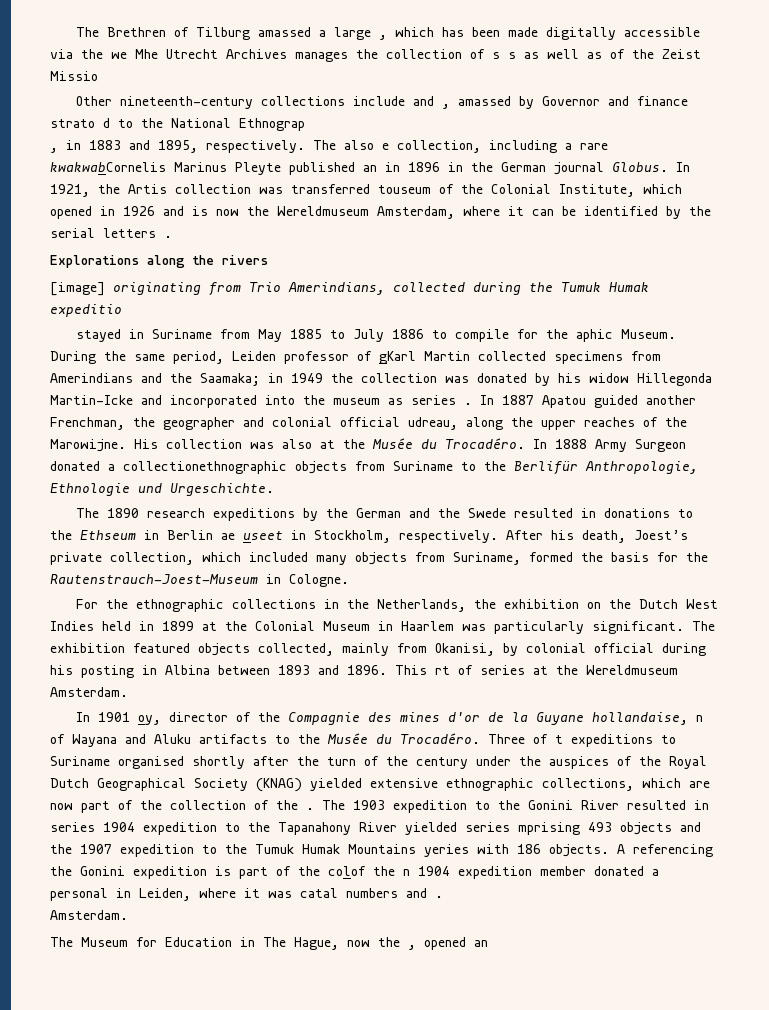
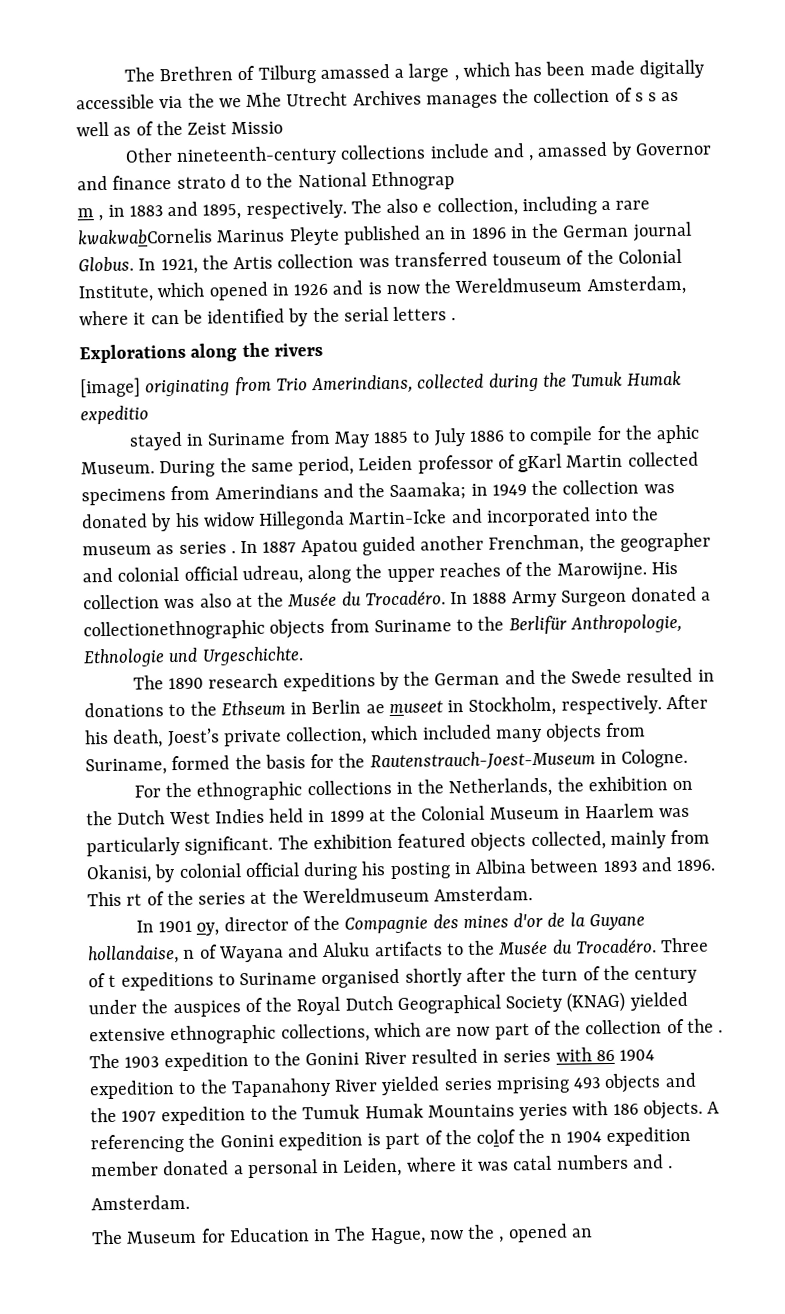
- , in 1883 and 1895, respectively.
+ m , in 1883 and 1895, respectively.
- The 1890 research expeditions by the German and the Swede resulted in donations to the Ethseum in Berlin ae useet in Stockholm, respectively.
+ The 1890 research expeditions by the German and the Swede resulted in donations to the Ethseum in Berlin ae museet in Stockholm, respectively.
- This rt of series at the Wereldmuseum Amsterdam.
+ This rt of the series at the Wereldmuseum Amsterdam.
- The 1903 expedition to the Gonini River resulted in series 1904 expedition to the Tapanahony River yielded series mprising 493 objects and the 1907 expedition to the Tumuk Humak Mountains yeries with 186 objects.
+ The 1903 expedition to the Gonini River resulted in series with 86 1904 expedition to the Tapanahony River yielded series mprising 493 objects and the 1907 expedition to the Tumuk Humak Mountains yeries with 186 objects.

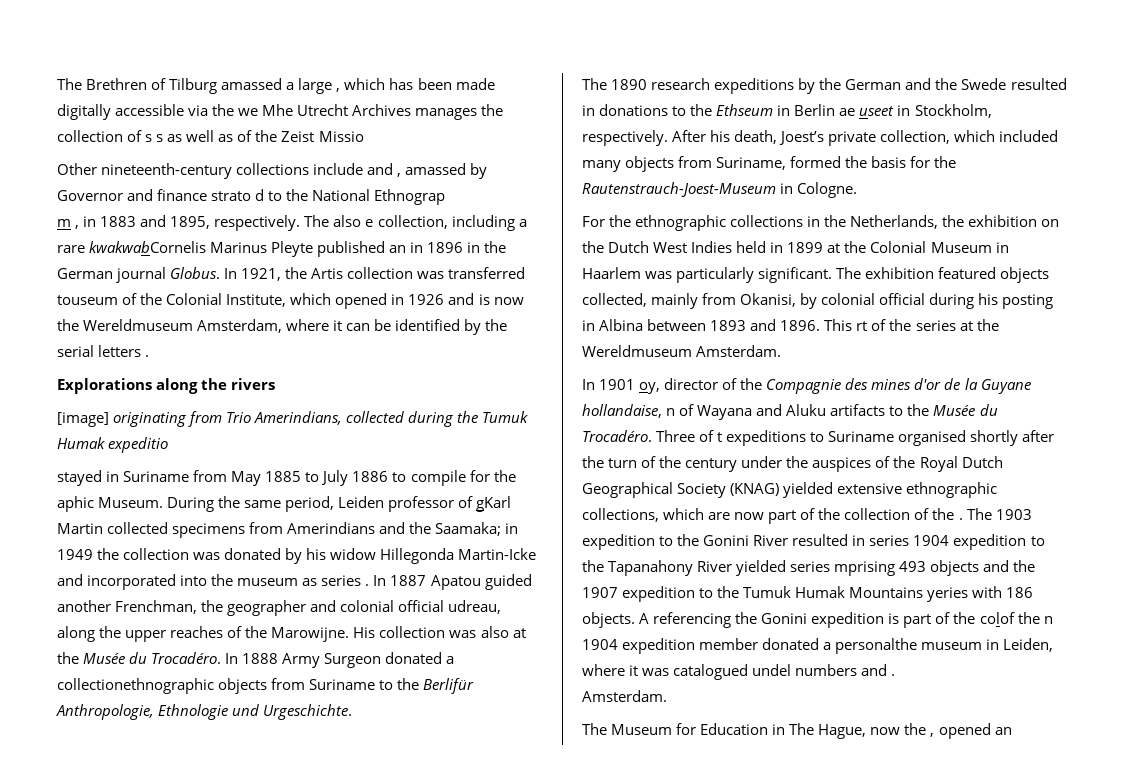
- The 1890 research expeditions by the German and the Swede resulted in donations to the Ethseum in Berlin ae museet in Stockholm, respectively.
+ The 1890 research expeditions by the German and the Swede resulted in donations to the Ethseum in Berlin ae useet in Stockholm, respectively.
- The 1903 expedition to the Gonini River resulted in series with 86 1904 expedition to the Tapanahony River yielded series mprising 493 objects and the 1907 expedition to the Tumuk Humak Mountains yeries with 186 objects.
+ The 1903 expedition to the Gonini River resulted in series 1904 expedition to the Tapanahony River yielded series mprising 493 objects and the 1907 expedition to the Tumuk Humak Mountains yeries with 186 objects.
- A referencing the Gonini expedition is part of the colof the n 1904 expedition member donated a personal in Leiden, where it was catal numbers and .
+ A referencing the Gonini expedition is part of the colof the n 1904 expedition member donated a personalthe museum in Leiden, where it was catalogued undel numbers and .

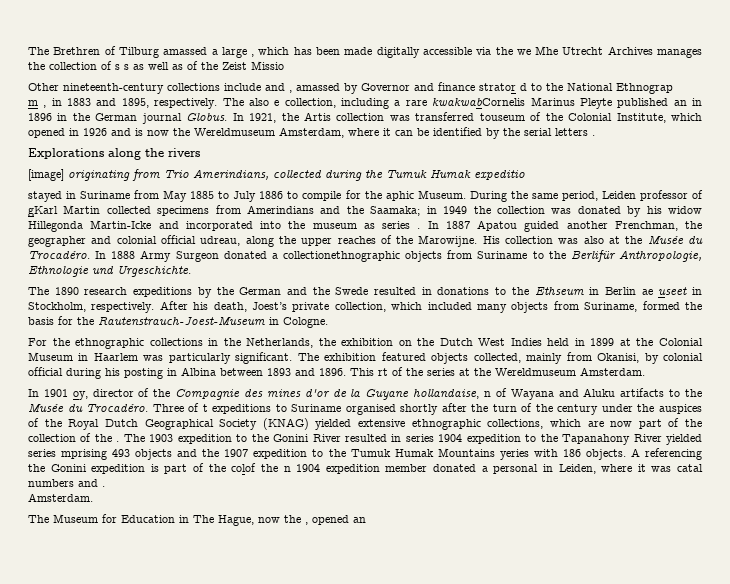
- Other nineteenth-century collections include and , amassed by Governor and finance strato d to the National Ethnograp
+ Other nineteenth-century collections include and , amassed by Governor and finance strator d to the National Ethnograp
- A referencing the Gonini expedition is part of the colof the n 1904 expedition member donated a personalthe museum in Leiden, where it was catalogued undel numbers and .
+ A referencing the Gonini expedition is part of the colof the n 1904 expedition member donated a personal in Leiden, where it was catal numbers and .

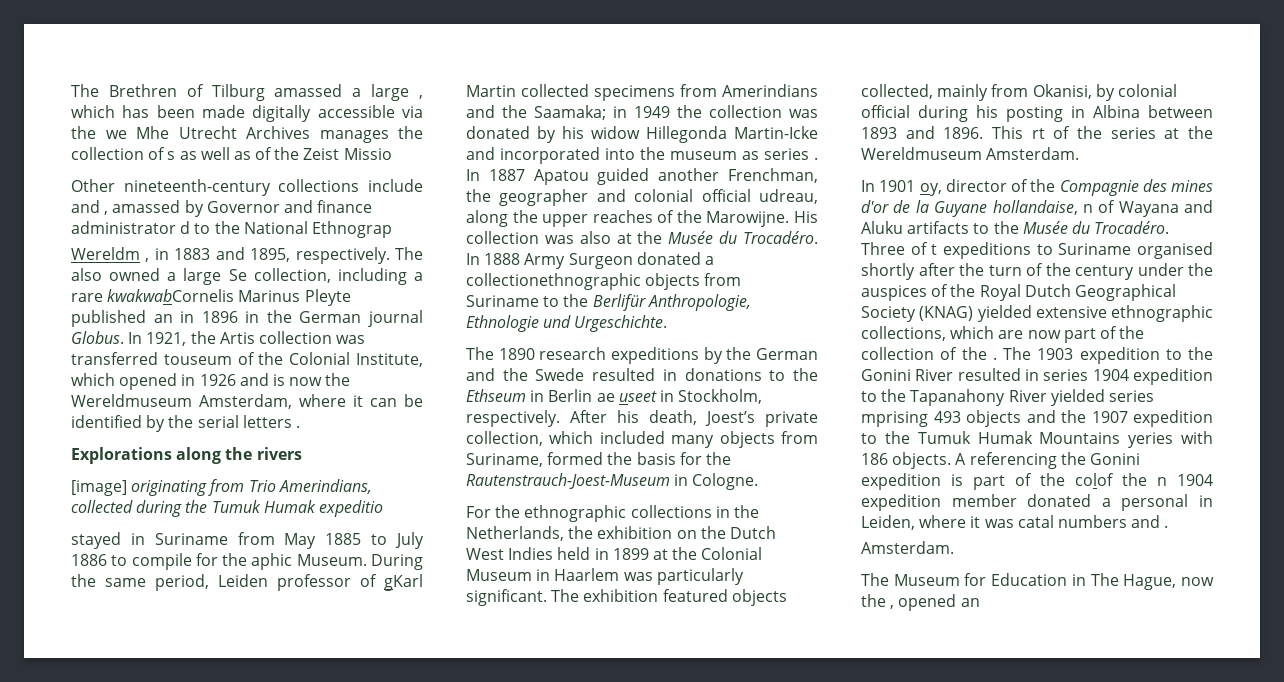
- The Brethren of Tilburg amassed a large , which has been made digitally accessible via the we Mhe Utrecht Archives manages the collection of s s as well as of the Zeist Missio
+ The Brethren of Tilburg amassed a large , which has been made digitally accessible via the we Mhe Utrecht Archives manages the collection of s as well as of the Zeist Missio
- Other nineteenth-century collections include and , amassed by Governor and finance strator d to the National Ethnograp
+ Other nineteenth-century collections include and , amassed by Governor and finance administrator d to the National Ethnograp
- m , in 1883 and 1895, respectively.
+ Wereldm , in 1883 and 1895, respectively.
- The also e collection, including a rare kwakwabCornelis Marinus Pleyte published an in 1896 in the German journal Globus.
+ The also owned a large Se collection, including a rare kwakwabCornelis Marinus Pleyte published an in 1896 in the German journal Globus.

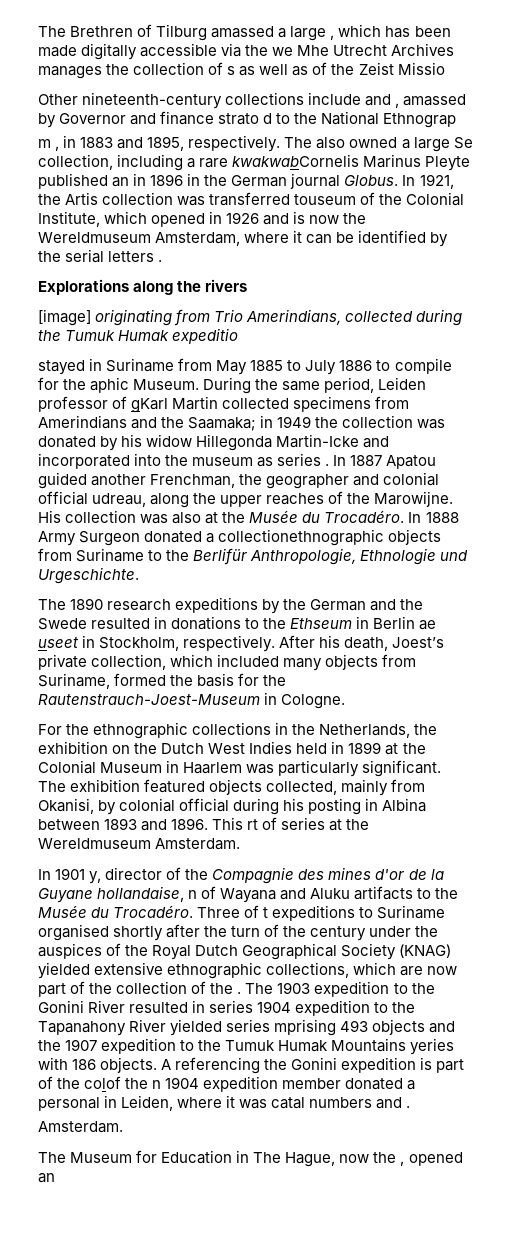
- Other nineteenth-century collections include and , amassed by Governor and finance administrator d to the National Ethnograp
+ Other nineteenth-century collections include and , amassed by Governor and finance strato d to the National Ethnograp
- Wereldm , in 1883 and 1895, respectively.
+ m , in 1883 and 1895, respectively.
- This rt of the series at the Wereldmuseum Amsterdam.
+ This rt of series at the Wereldmuseum Amsterdam.
- In 1901 oy, director of the Compagnie des mines d'or de la Guyane hollandaise, n of Wayana and Aluku artifacts to the Musée du Trocadéro.
+ In 1901 y, director of the Compagnie des mines d'or de la Guyane hollandaise, n of Wayana and Aluku artifacts to the Musée du Trocadéro.

